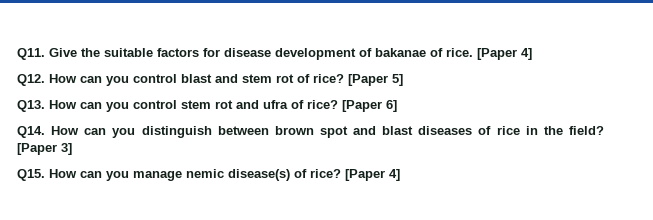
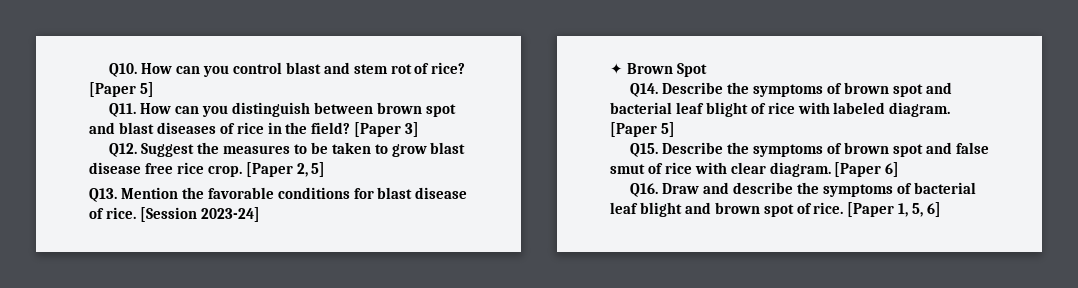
- Q11. Give the suitable factors for disease development of bakanae of rice. [Paper 4]
- Q12. How can you control blast and stem rot of rice?
+ Q10. How can you control blast and stem rot of rice?
- Q13. How can you control stem rot and ufra of rice? [Paper 6]
- Q14. How can you distinguish between brown spot and blast diseases of rice in the field?
+ Q11. How can you distinguish between brown spot and blast diseases of rice in the field?
- Q15. How can you manage nemic disease(s) of rice? [Paper 4]
+ Q12. Suggest the measures to be taken to grow blast disease free rice crop. [Paper 2, 5]
+ Q13. Mention the favorable conditions for blast disease of rice. [Session 2023-24]
+ ✦ Brown Spot
+ Q14. Describe the symptoms of brown spot and bacterial leaf blight of rice with labeled diagram. [Paper 5]
+ Q15. Describe the symptoms of brown spot and false smut of rice with clear diagram. [Paper 6]
+ Q16. Draw and describe the symptoms of bacterial leaf blight and brown spot of rice. [Paper 1, 5, 6]

